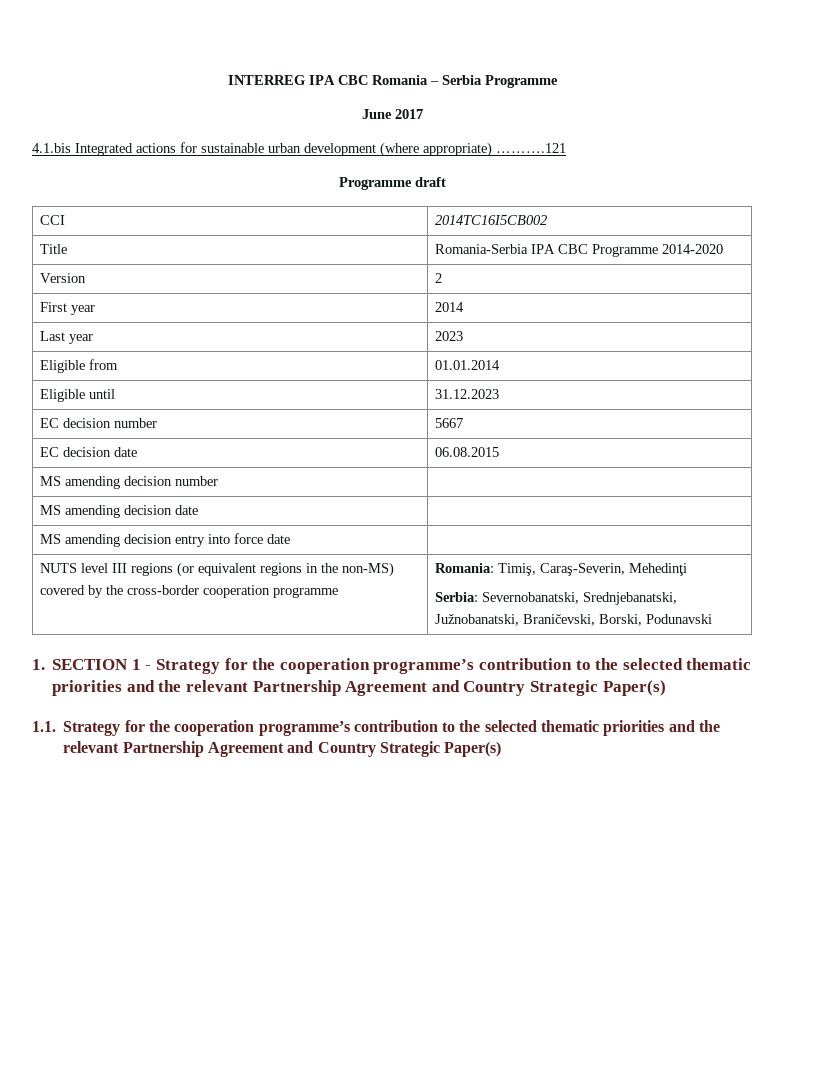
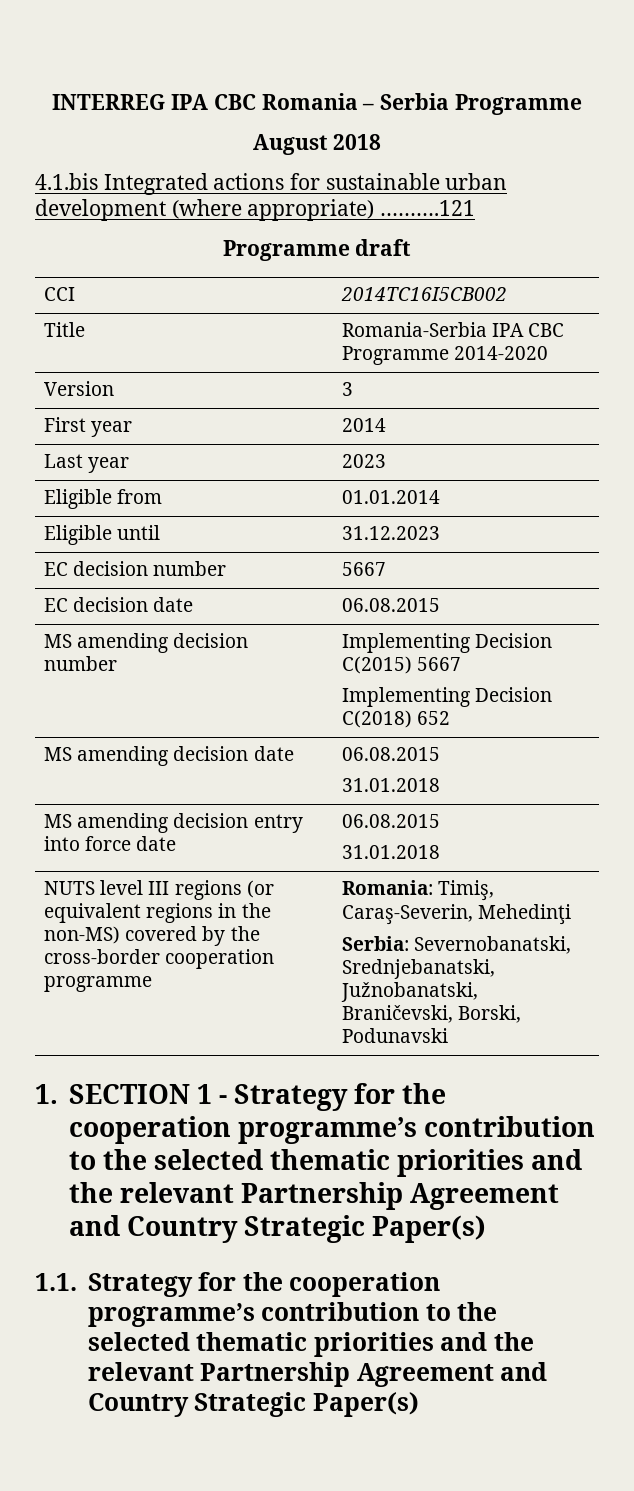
- June 2017
+ August 2018
- Version | 2
+ Version | 3
- MS amending decision number |
+ MS amending decision number | Implementing Decision C(2015) 5667
+ Implementing Decision C(2018) 652
- MS amending decision date |
+ MS amending decision date | 06.08.2015
+ 31.01.2018
- MS amending decision entry into force date |
+ MS amending decision entry into force date | 06.08.2015
+ 31.01.2018

